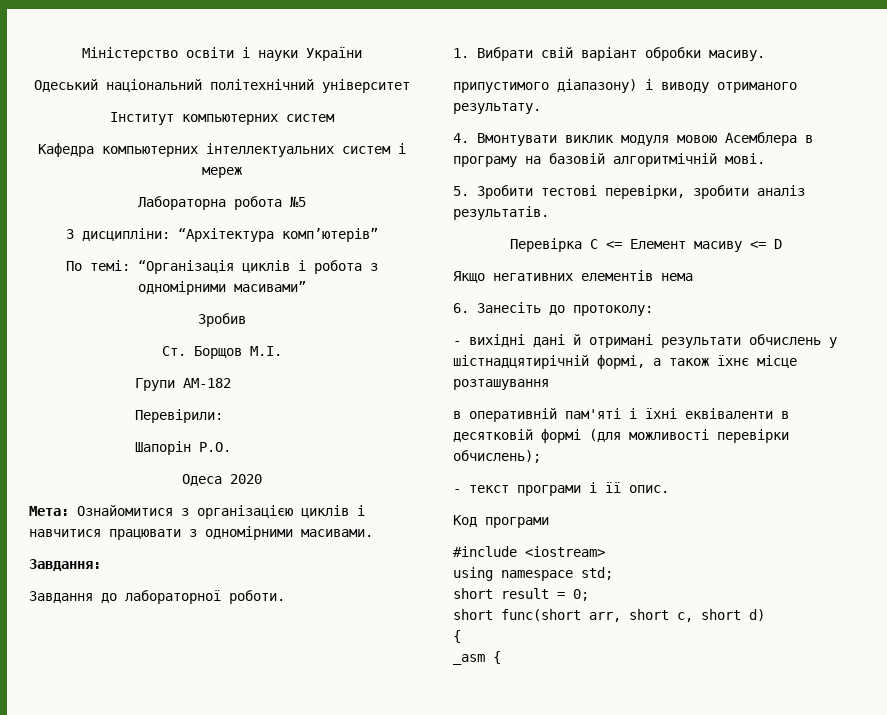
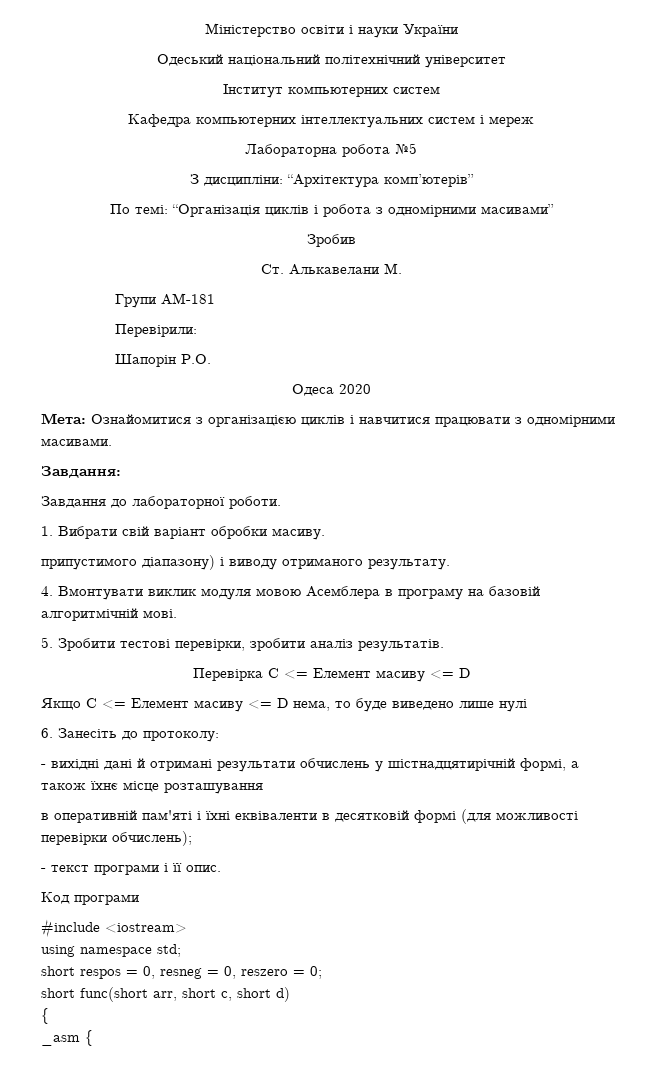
- Ст. Борщов М.I.
+ Ст. Алькавелани М.
- Групи АМ-182
+ Групи АМ-181
- Якщо негативних елементів нема
+ Якщо С <= Елемент масиву <= D нема, то буде виведено лише нулi
- short result = 0;
+ short respos = 0, resneg = 0, reszero = 0;

